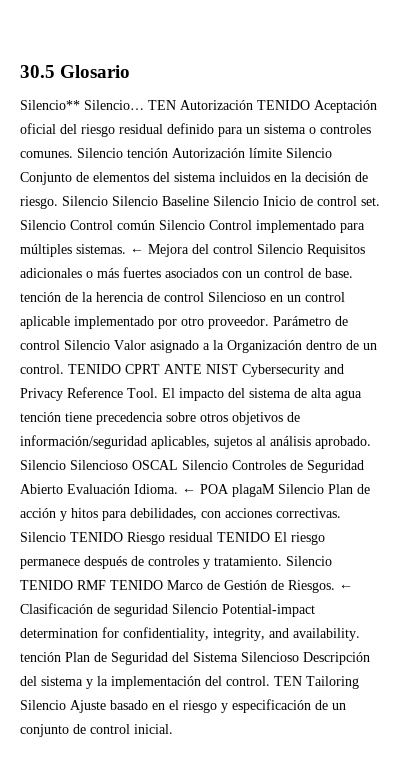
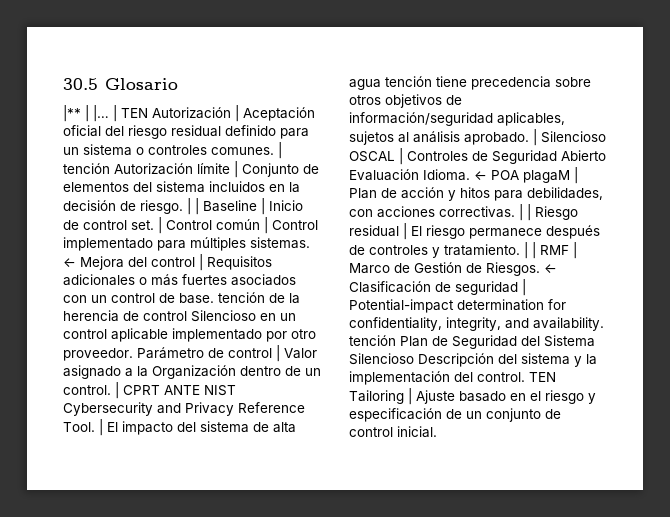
- Silencio** Silencio… TEN Autorización TENIDO Aceptación oficial del riesgo residual definido para un sistema o controles comunes.
+ |** | |… | TEN Autorización | Aceptación oficial del riesgo residual definido para un sistema o controles comunes.
- Silencio tención Autorización límite Silencio Conjunto de elementos del sistema incluidos en la decisión de riesgo.
+ | tención Autorización límite | Conjunto de elementos del sistema incluidos en la decisión de riesgo.
- Silencio Silencio Baseline Silencio Inicio de control set.
+ | | Baseline | Inicio de control set.
- Silencio Control común Silencio Control implementado para múltiples sistemas.
+ | Control común | Control implementado para múltiples sistemas.
- ← Mejora del control Silencio Requisitos adicionales o más fuertes asociados con un control de base. tención de la herencia de control Silencioso en un control aplicable implementado por otro proveedor.
+ ← Mejora del control | Requisitos adicionales o más fuertes asociados con un control de base. tención de la herencia de control Silencioso en un control aplicable implementado por otro proveedor.
- Parámetro de control Silencio Valor asignado a la Organización dentro de un control.
+ Parámetro de control | Valor asignado a la Organización dentro de un control.
- TENIDO CPRT ANTE NIST Cybersecurity and Privacy Reference Tool.
+ | CPRT ANTE NIST Cybersecurity and Privacy Reference Tool.
- El impacto del sistema de alta agua tención tiene precedencia sobre otros objetivos de información/seguridad aplicables, sujetos al análisis aprobado.
+ | El impacto del sistema de alta agua tención tiene precedencia sobre otros objetivos de información/seguridad aplicables, sujetos al análisis aprobado.
- Silencio Silencioso OSCAL Silencio Controles de Seguridad Abierto Evaluación Idioma.
+ | Silencioso OSCAL | Controles de Seguridad Abierto Evaluación Idioma.
- ← POA plagaM Silencio Plan de acción y hitos para debilidades, con acciones correctivas.
+ ← POA plagaM | Plan de acción y hitos para debilidades, con acciones correctivas.
- Silencio TENIDO Riesgo residual TENIDO El riesgo permanece después de controles y tratamiento.
+ | | Riesgo residual | El riesgo permanece después de controles y tratamiento.
- Silencio TENIDO RMF TENIDO Marco de Gestión de Riesgos.
+ | | RMF | Marco de Gestión de Riesgos.
- ← Clasificación de seguridad Silencio Potential-impact determination for confidentiality, integrity, and availability. tención Plan de Seguridad del Sistema Silencioso Descripción del sistema y la implementación del control.
+ ← Clasificación de seguridad | Potential-impact determination for confidentiality, integrity, and availability. tención Plan de Seguridad del Sistema Silencioso Descripción del sistema y la implementación del control.
- TEN Tailoring Silencio Ajuste basado en el riesgo y especificación de un conjunto de control inicial.
+ TEN Tailoring | Ajuste basado en el riesgo y especificación de un conjunto de control inicial.

